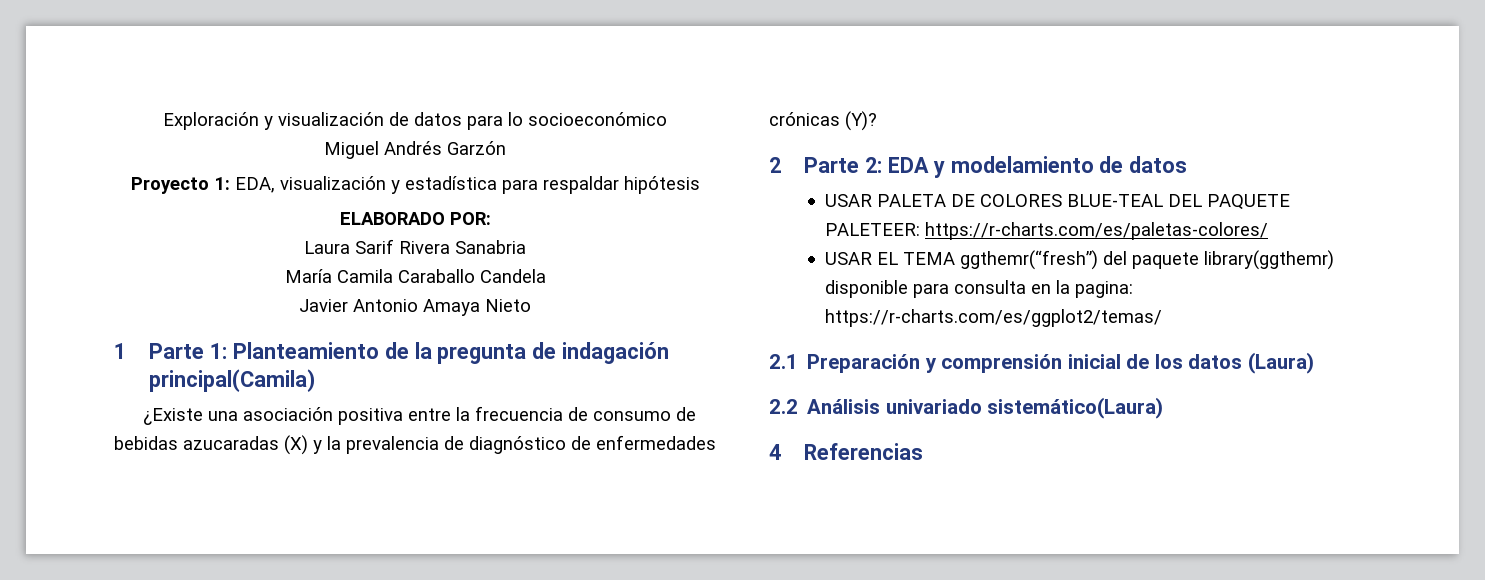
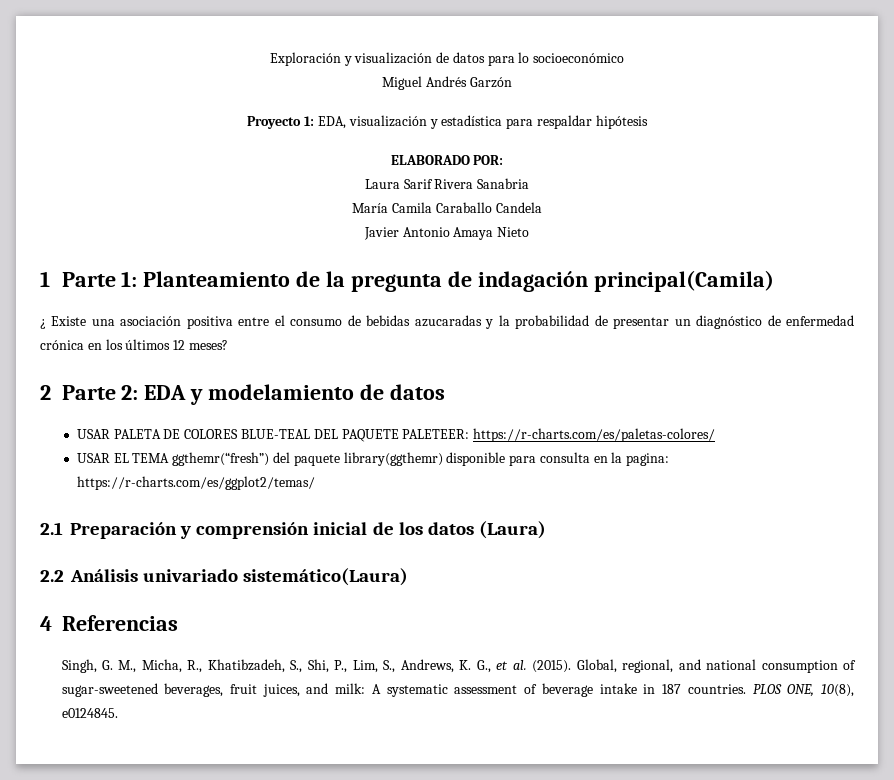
- ¿Existe una asociación positiva entre la frecuencia de consumo de bebidas azucaradas (X) y la prevalencia de diagnóstico de enfermedades crónicas (Y)?
+ ¿ Existe una asociación positiva entre el consumo de bebidas azucaradas y la probabilidad de presentar un diagnóstico de enfermedad crónica en los últimos 12 meses?
+ Singh, G. M., Micha, R., Khatibzadeh, S., Shi, P., Lim, S., Andrews, K. G., et al. (2015). Global, regional, and national consumption of sugar-sweetened beverages, fruit juices, and milk: A systematic assessment of beverage intake in 187 countries. PLOS ONE, 10(8), e0124845.

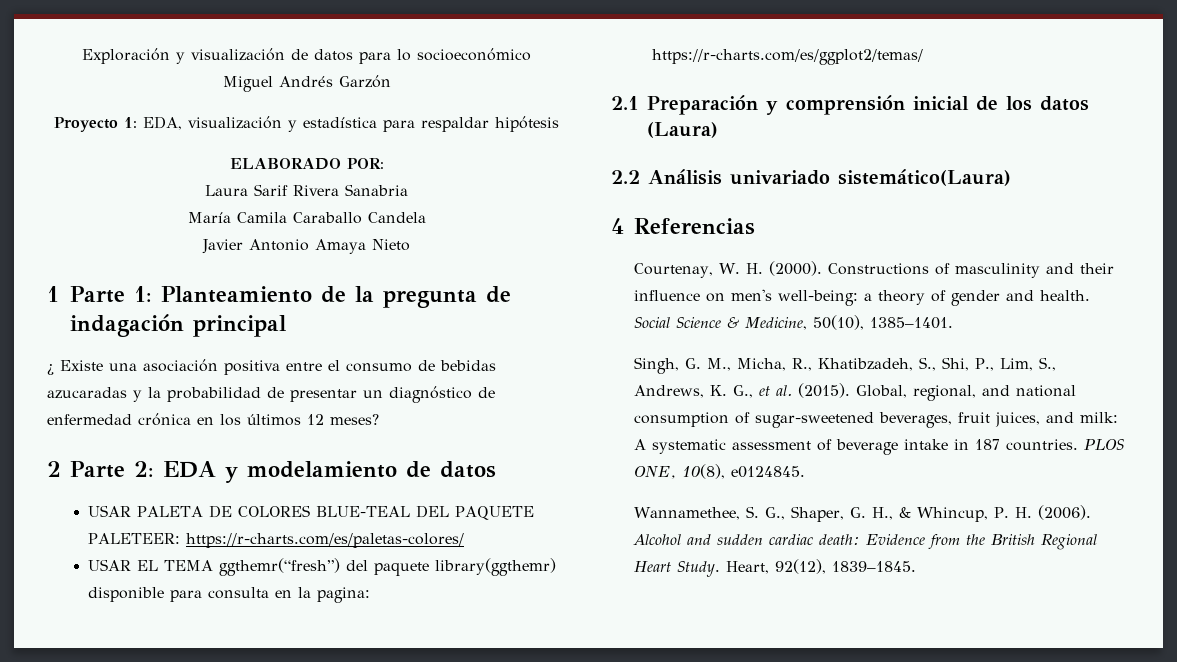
- 1 Parte 1: Planteamiento de la pregunta de indagación principal(Camila)
+ 1 Parte 1: Planteamiento de la pregunta de indagación principal
+ Courtenay, W. H. (2000). Constructions of masculinity and their influence on men's well-being: a theory of gender and health. Social Science & Medicine, 50(10), 1385–1401.
+ Wannamethee, S. G., Shaper, G. H., & Whincup, P. H. (2006). Alcohol and sudden cardiac death: Evidence from the British Regional Heart Study. Heart, 92(12), 1839–1845.

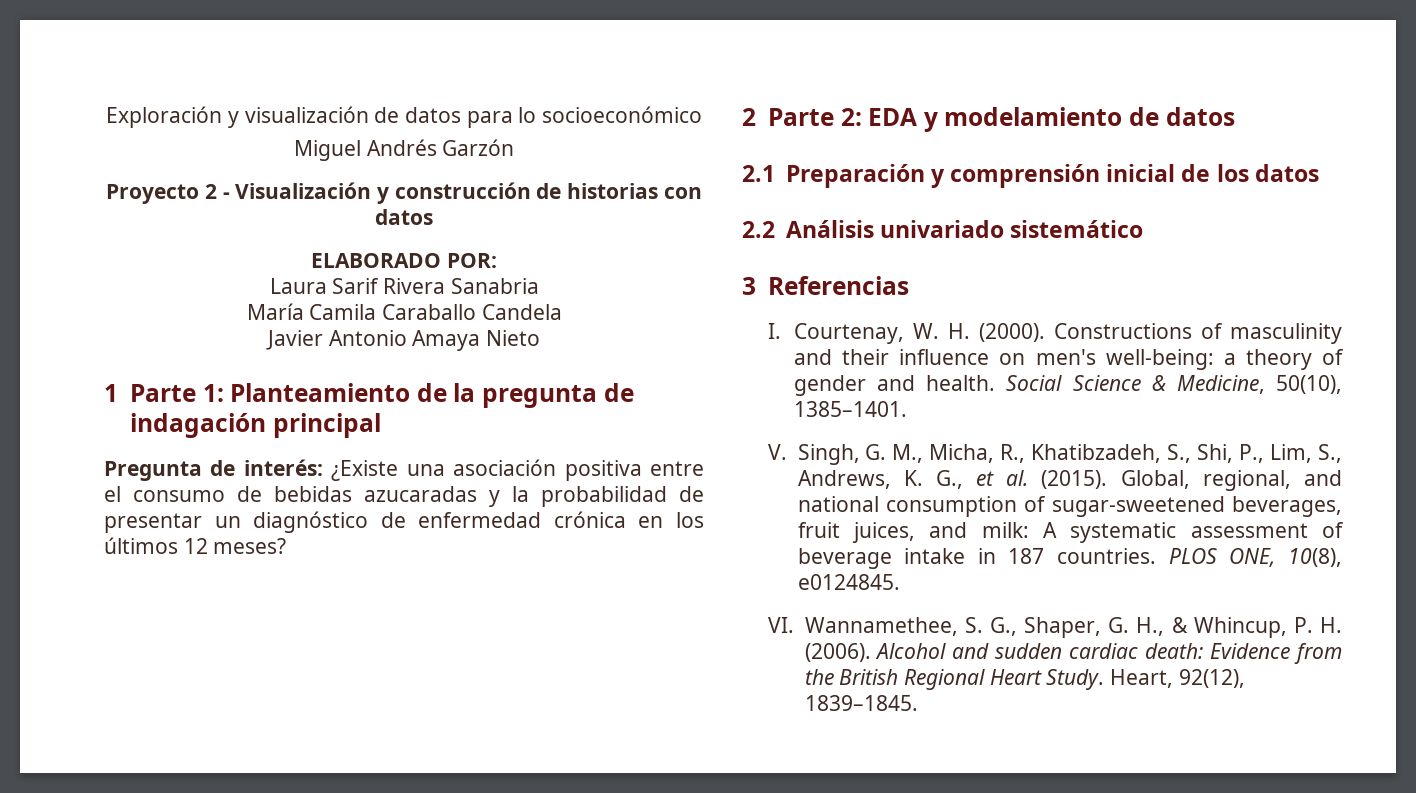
- Proyecto 1: EDA, visualización y estadística para respaldar hipótesis
+ Proyecto 2 - Visualización y construcción de historias con datos
- ¿ Existe una asociación positiva entre el consumo de bebidas azucaradas y la probabilidad de presentar un diagnóstico de enfermedad crónica en los últimos 12 meses?
+ Pregunta de interés: ¿Existe una asociación positiva entre el consumo de bebidas azucaradas y la probabilidad de presentar un diagnóstico de enfermedad crónica en los últimos 12 meses?
- USAR PALETA DE COLORES BLUE-TEAL DEL PAQUETE PALETEER: https://r-charts.com/es/paletas-colores/
- USAR EL TEMA ggthemr(“fresh”) del paquete library(ggthemr) disponible para consulta en la pagina: https://r-charts.com/es/ggplot2/temas/
- 2.1 Preparación y comprensión inicial de los datos (Laura)
+ 2.1 Preparación y comprensión inicial de los datos
- 2.2 Análisis univariado sistemático(Laura)
- 4 Referencias
+ 2.2 Análisis univariado sistemático
+ 3 Referencias
- Courtenay, W. H. (2000).
+ I. Courtenay, W. H. (2000).
- Singh, G. M., Micha, R., Khatibzadeh, S., Shi, P., Lim, S., Andrews, K. G., et al. (2015).
+ V. Singh, G. M., Micha, R., Khatibzadeh, S., Shi, P., Lim, S., Andrews, K. G., et al. (2015).
- Wannamethee, S. G., Shaper, G. H., & Whincup, P. H. (2006).
+ VI. Wannamethee, S. G., Shaper, G. H., & Whincup, P. H. (2006).

